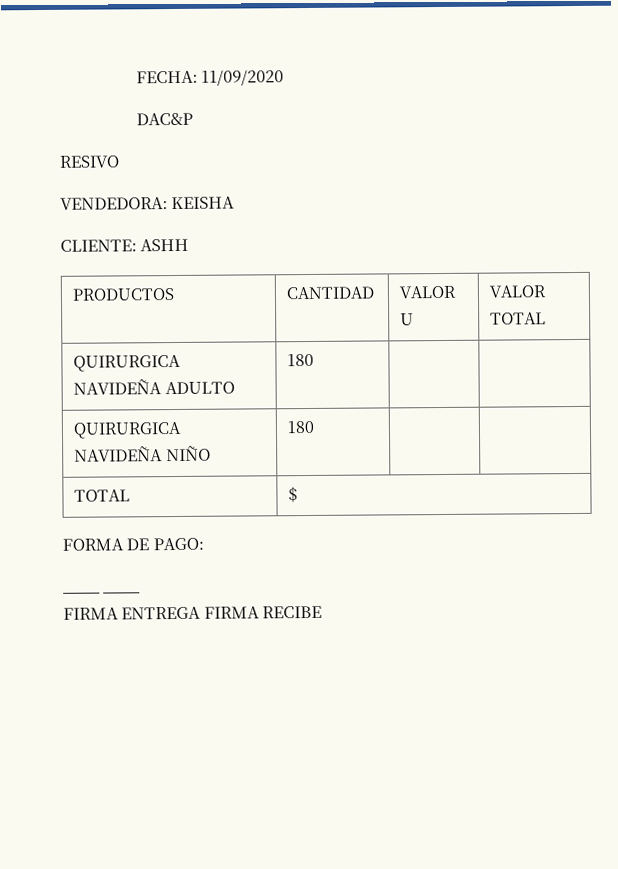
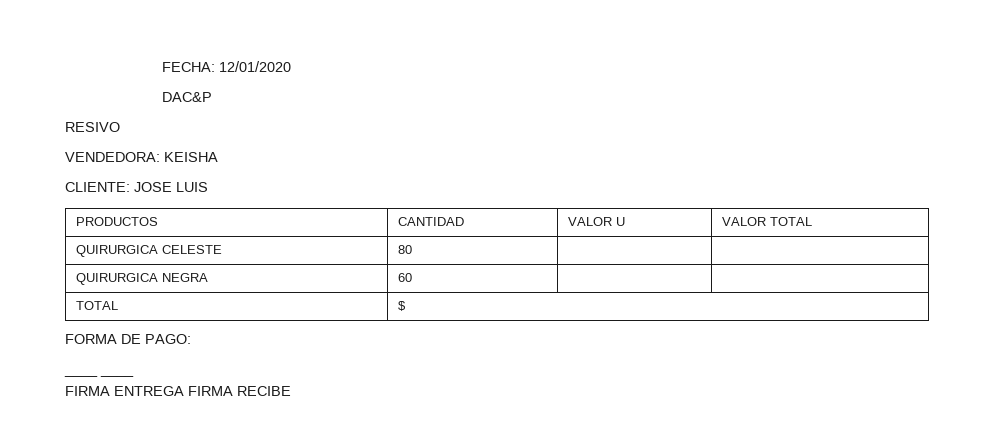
- FECHA: 11/09/2020
+ FECHA: 12/01/2020
- CLIENTE: ASHH
+ CLIENTE: JOSE LUIS
- QUIRURGICA NAVIDEÑA ADULTO | 180 | |
- QUIRURGICA NAVIDEÑA NIÑO | 180 | |
+ QUIRURGICA CELESTE | 80 | |
+ QUIRURGICA NEGRA | 60 | |

